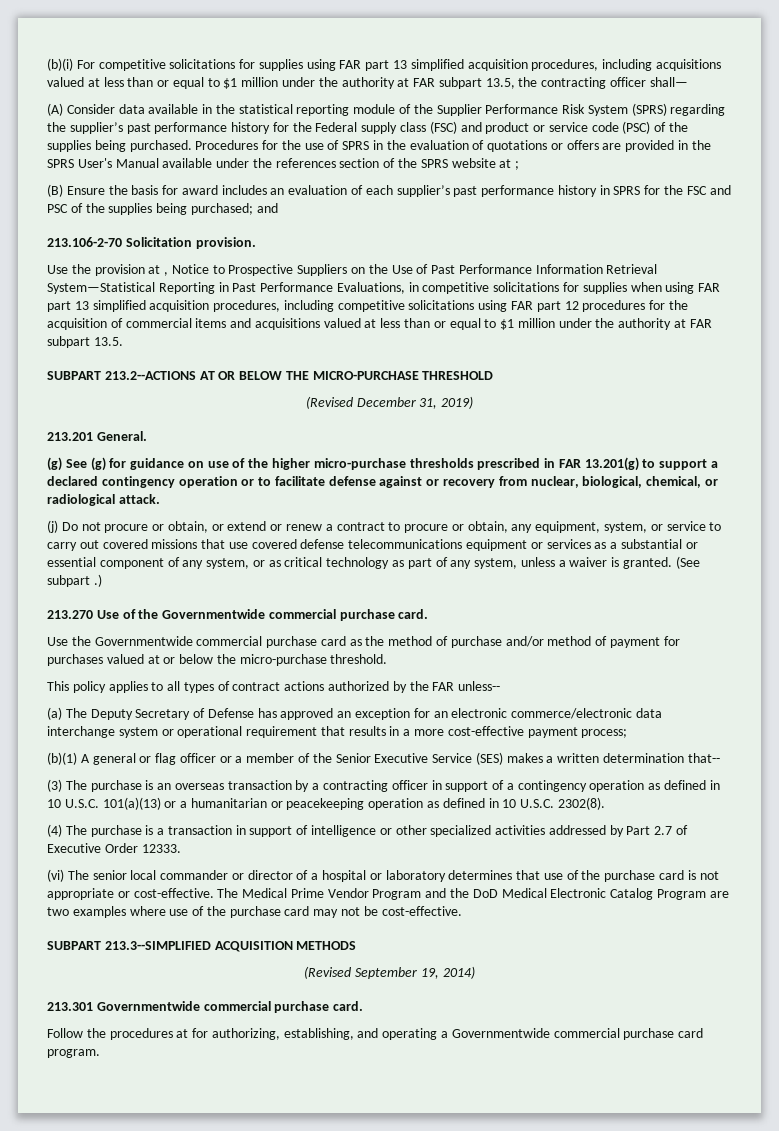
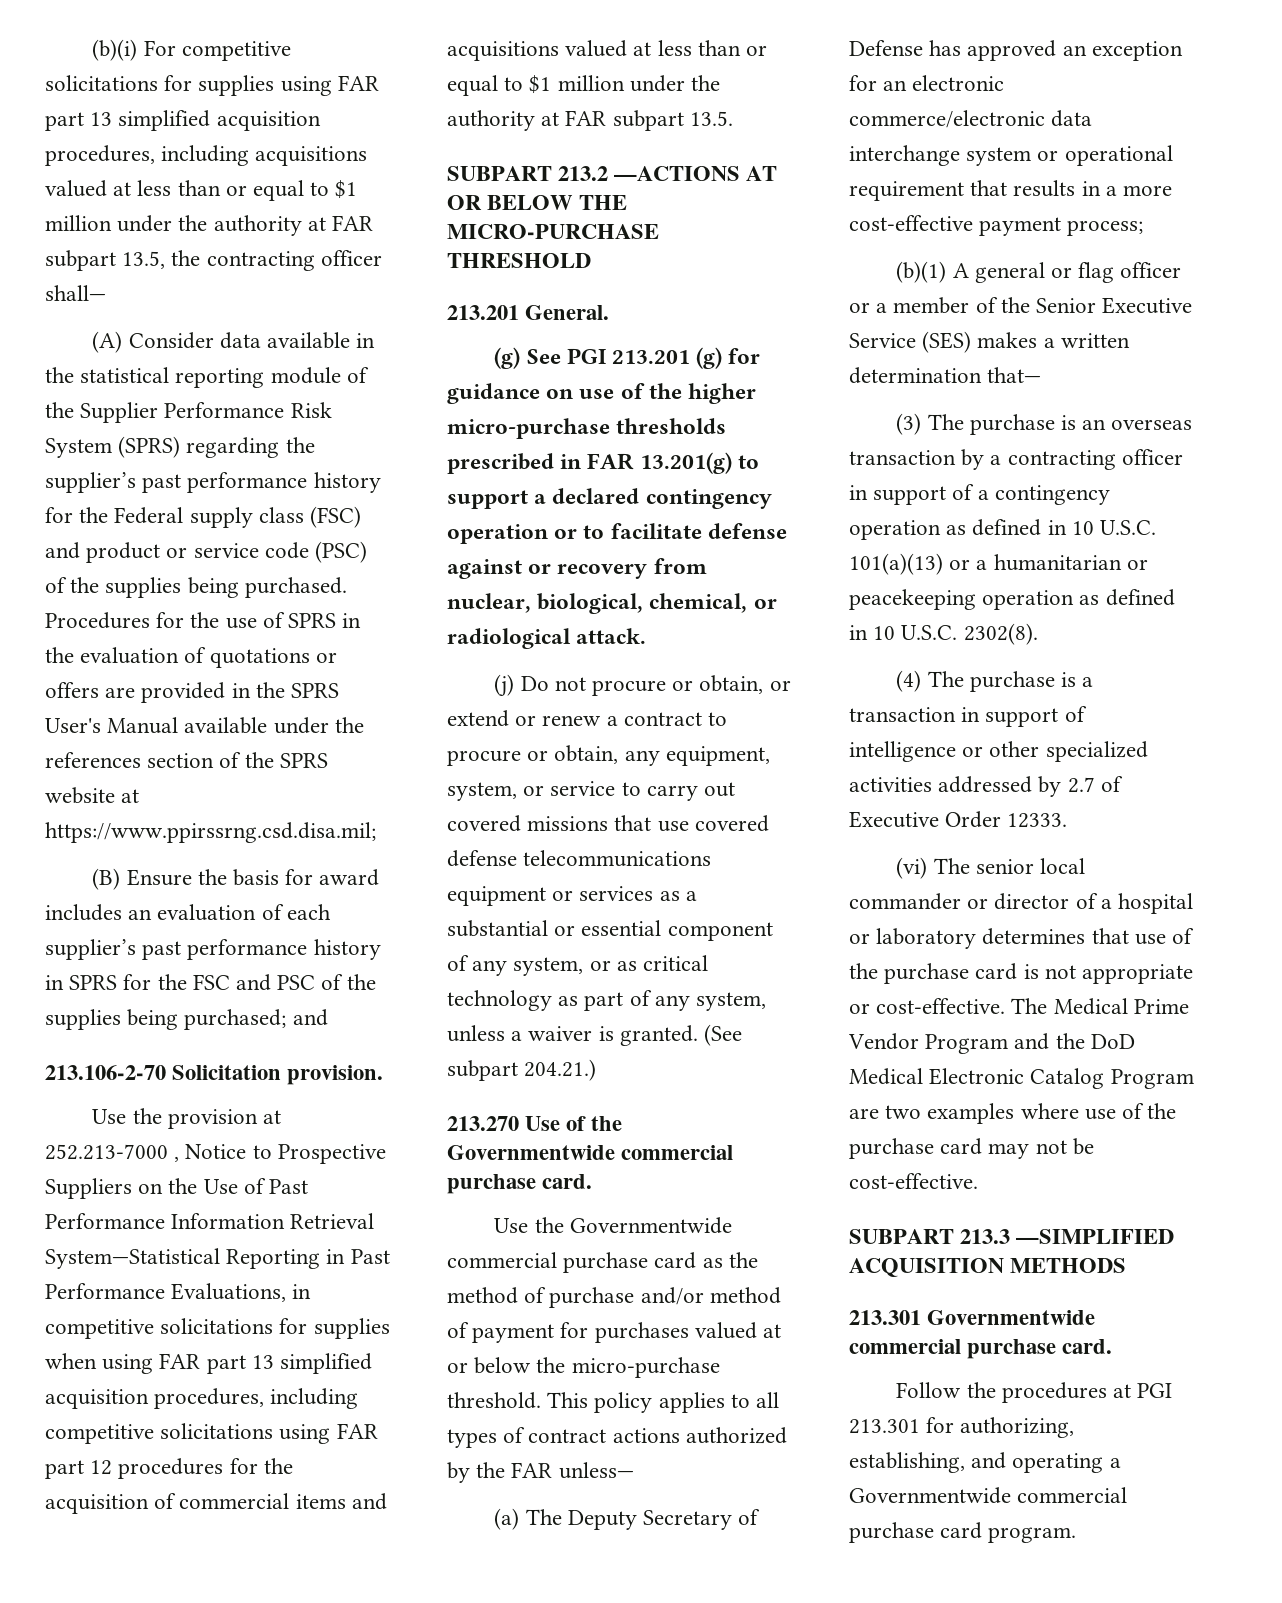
- Procedures for the use of SPRS in the evaluation of quotations or offers are provided in the SPRS User's Manual available under the references section of the SPRS website at ;
+ Procedures for the use of SPRS in the evaluation of quotations or offers are provided in the SPRS User's Manual available under the references section of the SPRS website at https://www.ppirssrng.csd.disa.mil;
- Use the provision at , Notice to Prospective Suppliers on the Use of Past Performance Information Retrieval System—Statistical Reporting in Past Performance Evaluations, in competitive solicitations for supplies when using FAR part 13 simplified acquisition procedures, including competitive solicitations using FAR part 12 procedures for the acquisition of commercial items and acquisitions valued at less than or equal to $1 million under the authority at FAR subpart 13.5.
+ Use the provision at 252.213-7000 , Notice to Prospective Suppliers on the Use of Past Performance Information Retrieval System—Statistical Reporting in Past Performance Evaluations, in competitive solicitations for supplies when using FAR part 13 simplified acquisition procedures, including competitive solicitations using FAR part 12 procedures for the acquisition of commercial items and acquisitions valued at less than or equal to $1 million under the authority at FAR subpart 13.5.
- SUBPART 213.2--ACTIONS AT OR BELOW THE MICRO-PURCHASE THRESHOLD
+ SUBPART 213.2 —ACTIONS AT OR BELOW THE MICRO-PURCHASE THRESHOLD
- (Revised December 31, 2019)
- (g) See (g) for guidance on use of the higher micro-purchase thresholds prescribed in FAR 13.201(g) to support a declared contingency operation or to facilitate defense against or recovery from nuclear, biological, chemical, or radiological attack.
+ (g) See PGI 213.201 (g) for guidance on use of the higher micro-purchase thresholds prescribed in FAR 13.201(g) to support a declared contingency operation or to facilitate defense against or recovery from nuclear, biological, chemical, or radiological attack.
- (See subpart .)
+ (See subpart 204.21.)
- Use the Governmentwide commercial purchase card as the method of purchase and/or method of payment for purchases valued at or below the micro-purchase threshold.
- This policy applies to all types of contract actions authorized by the FAR unless--
+ Use the Governmentwide commercial purchase card as the method of purchase and/or method of payment for purchases valued at or below the micro-purchase threshold. This policy applies to all types of contract actions authorized by the FAR unless—
- (b)(1) A general or flag officer or a member of the Senior Executive Service (SES) makes a written determination that--
+ (b)(1) A general or flag officer or a member of the Senior Executive Service (SES) makes a written determination that—
- (4) The purchase is a transaction in support of intelligence or other specialized activities addressed by Part 2.7 of Executive Order 12333.
+ (4) The purchase is a transaction in support of intelligence or other specialized activities addressed by 2.7 of Executive Order 12333.
- SUBPART 213.3--SIMPLIFIED ACQUISITION METHODS
+ SUBPART 213.3 —SIMPLIFIED ACQUISITION METHODS
- (Revised September 19, 2014)
- Follow the procedures at for authorizing, establishing, and operating a Governmentwide commercial purchase card program.
+ Follow the procedures at PGI 213.301 for authorizing, establishing, and operating a Governmentwide commercial purchase card program.

